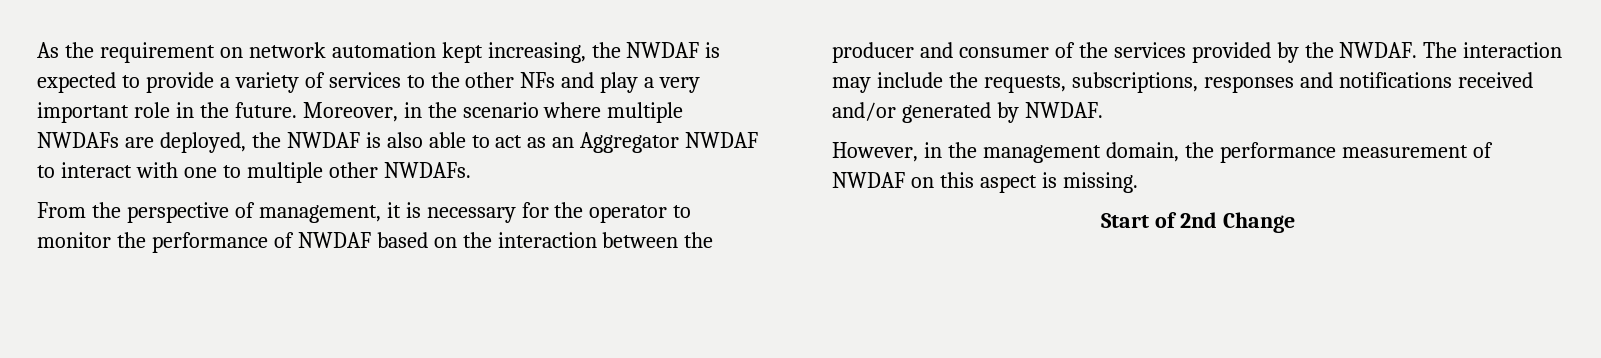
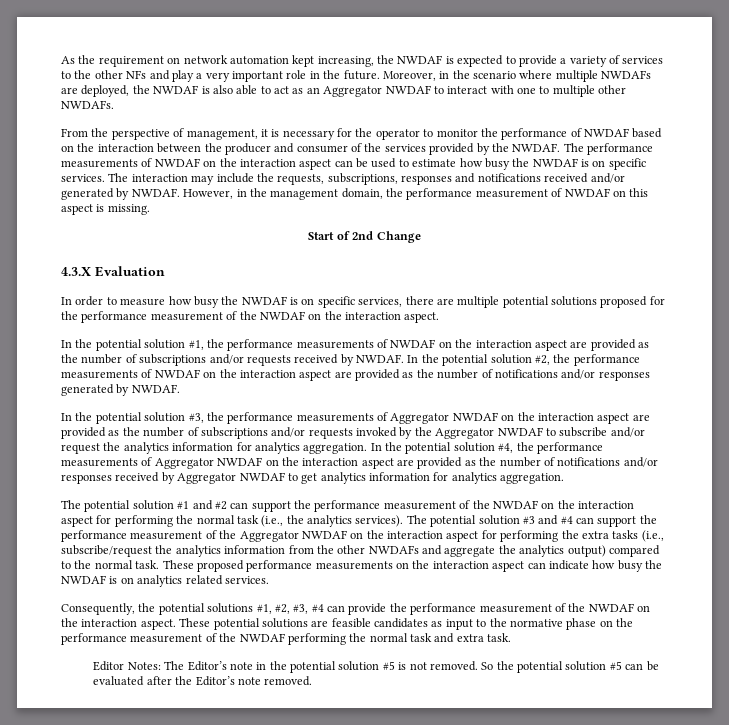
- The interaction may include the requests, subscriptions, responses and notifications received and/or generated by NWDAF.
- However, in the management domain, the performance measurement of NWDAF on this aspect is missing.
+ The performance measurements of NWDAF on the interaction aspect can be used to estimate how busy the NWDAF is on specific services. The interaction may include the requests, subscriptions, responses and notifications received and/or generated by NWDAF. However, in the management domain, the performance measurement of NWDAF on this aspect is missing.
+ 4.3.X Evaluation
+ In order to measure how busy the NWDAF is on specific services, there are multiple potential solutions proposed for the performance measurement of the NWDAF on the interaction aspect.
+ In the potential solution #1, the performance measurements of NWDAF on the interaction aspect are provided as the number of subscriptions and/or requests received by NWDAF. In the potential solution #2, the performance measurements of NWDAF on the interaction aspect are provided as the number of notifications and/or responses generated by NWDAF.
+ In the potential solution #3, the performance measurements of Aggregator NWDAF on the interaction aspect are provided as the number of subscriptions and/or requests invoked by the Aggregator NWDAF to subscribe and/or request the analytics information for analytics aggregation. In the potential solution #4, the performance measurements of Aggregator NWDAF on the interaction aspect are provided as the number of notifications and/or responses received by Aggregator NWDAF to get analytics information for analytics aggregation.
+ The potential solution #1 and #2 can support the performance measurement of the NWDAF on the interaction aspect for performing the normal task (i.e., the analytics services). The potential solution #3 and #4 can support the performance measurement of the Aggregator NWDAF on the interaction aspect for performing the extra tasks (i.e., subscribe/request the analytics information from the other NWDAFs and aggregate the analytics output) compared to the normal task. These proposed performance measurements on the interaction aspect can indicate how busy the NWDAF is on analytics related services.
+ Consequently, the potential solutions #1, #2, #3, #4 can provide the performance measurement of the NWDAF on the interaction aspect. These potential solutions are feasible candidates as input to the normative phase on the performance measurement of the NWDAF performing the normal task and extra task.
+ Editor Notes: The Editor’s note in the potential solution #5 is not removed. So the potential solution #5 can be evaluated after the Editor’s note removed.

